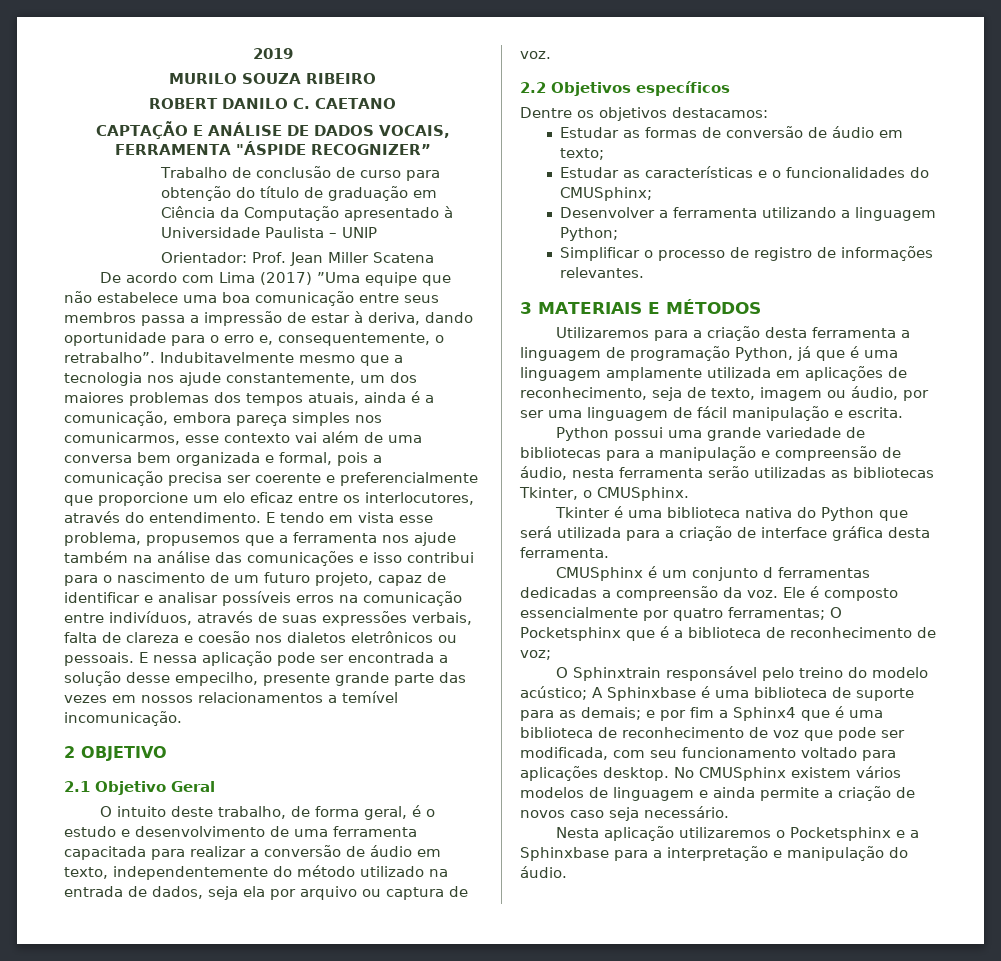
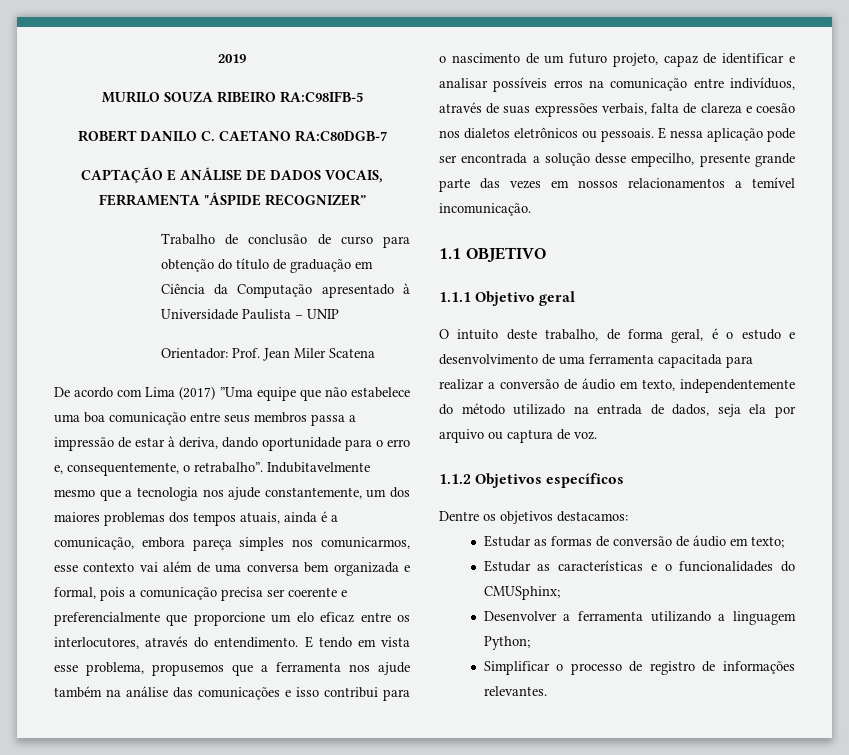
- MURILO SOUZA RIBEIRO
+ MURILO SOUZA RIBEIRO RA:C98IFB-5
- ROBERT DANILO C. CAETANO
+ ROBERT DANILO C. CAETANO RA:C80DGB-7
- Orientador: Prof. Jean Miller Scatena
+ Orientador: Prof. Jean Miler Scatena
- 2 OBJETIVO
+ 1.1 OBJETIVO
- 2.1 Objetivo Geral
+ 1.1.1 Objetivo geral
- 2.2 Objetivos específicos
+ 1.1.2 Objetivos específicos
- 3 MATERIAIS E MÉTODOS
- Utilizaremos para a criação desta ferramenta a linguagem de programação Python, já que é uma linguagem amplamente utilizada em aplicações de reconhecimento, seja de texto, imagem ou áudio, por ser uma linguagem de fácil manipulação e escrita.
- Python possui uma grande variedade de bibliotecas para a manipulação e compreensão de áudio, nesta ferramenta serão utilizadas as bibliotecas Tkinter, o CMUSphinx.
- Tkinter é uma biblioteca nativa do Python que será utilizada para a criação de interface gráfica desta ferramenta.
- CMUSphinx é um conjunto d ferramentas dedicadas a compreensão da voz. Ele é composto essencialmente por quatro ferramentas; O Pocketsphinx que é a biblioteca de reconhecimento de voz;
- O Sphinxtrain responsável pelo treino do modelo acústico; A Sphinxbase é uma biblioteca de suporte para as demais; e por fim a Sphinx4 que é uma biblioteca de reconhecimento de voz que pode ser modificada, com seu funcionamento voltado para aplicações desktop. No CMUSphinx existem vários modelos de linguagem e ainda permite a criação de novos caso seja necessário.
- Nesta aplicação utilizaremos o Pocketsphinx e a Sphinxbase para a interpretação e manipulação do áudio.

